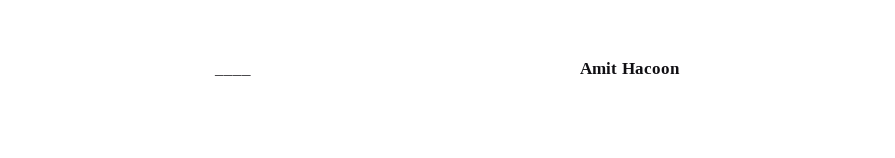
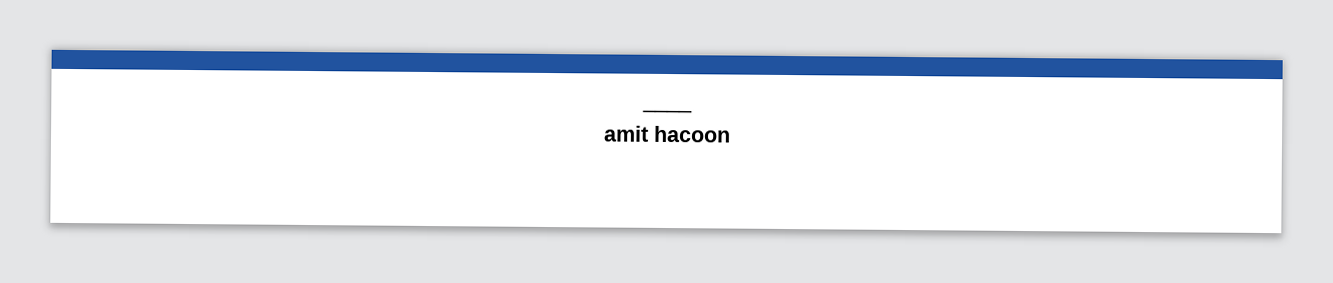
- Amit Hacoon
+ amit hacoon

